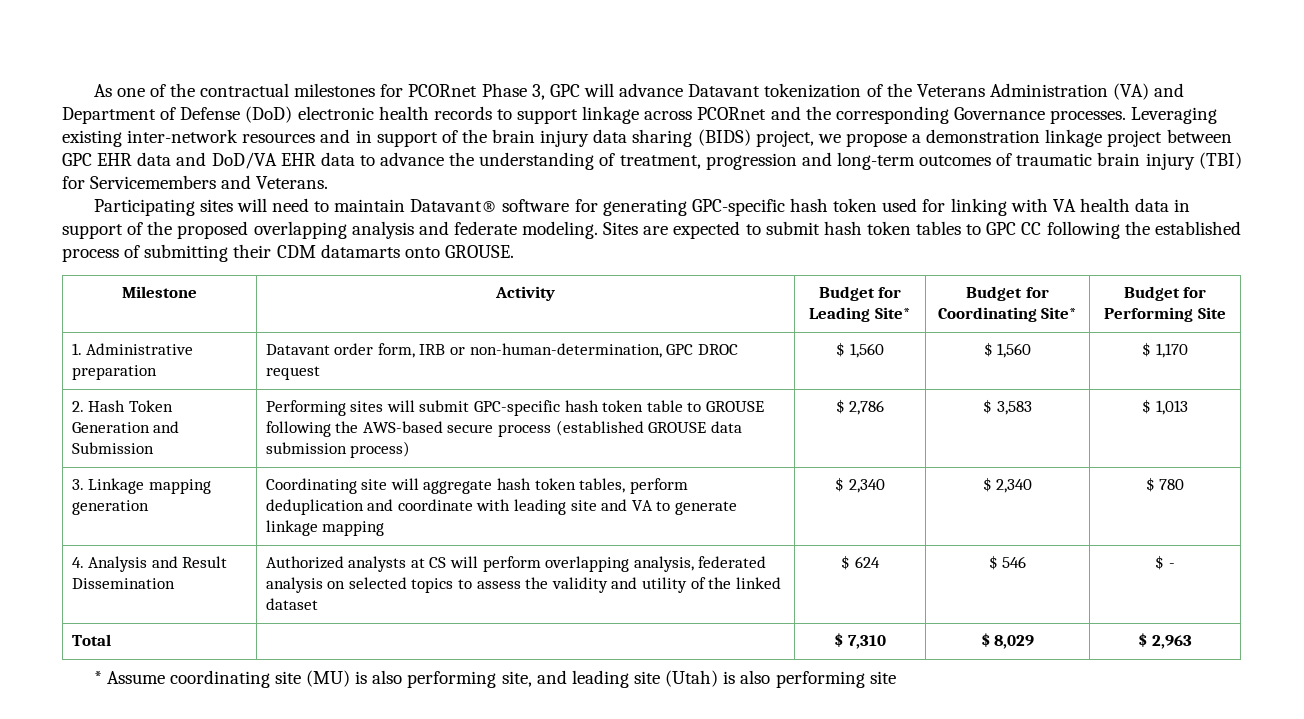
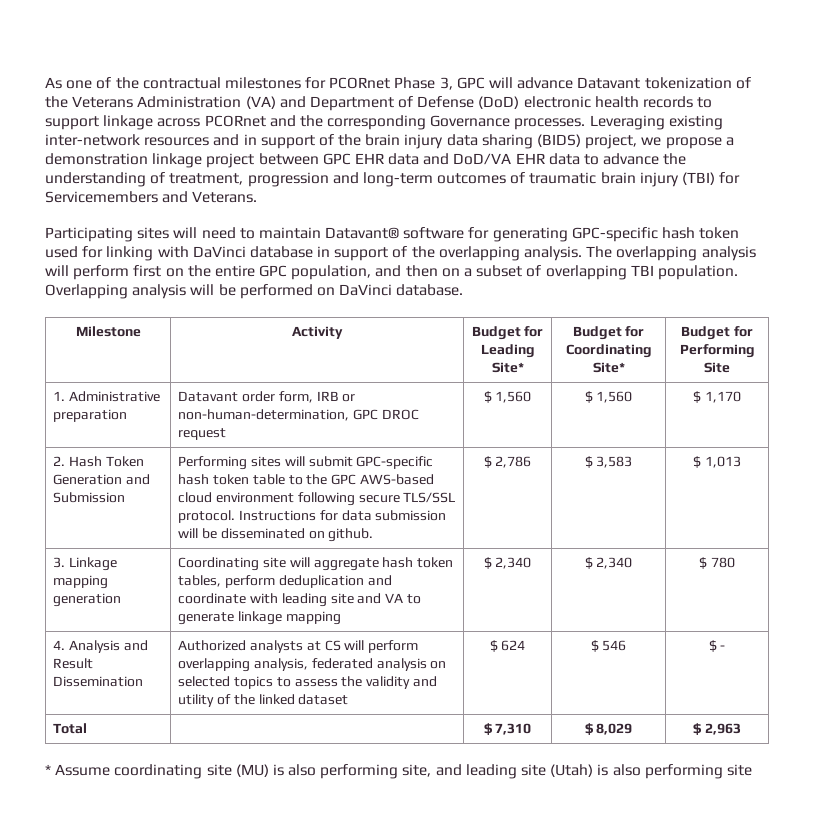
- Participating sites will need to maintain Datavant® software for generating GPC-specific hash token used for linking with VA health data in support of the proposed overlapping analysis and federate modeling. Sites are expected to submit hash token tables to GPC CC following the established process of submitting their CDM datamarts onto GROUSE.
+ Participating sites will need to maintain Datavant® software for generating GPC-specific hash token used for linking with DaVinci database in support of the overlapping analysis. The overlapping analysis will perform first on the entire GPC population, and then on a subset of overlapping TBI population. Overlapping analysis will be performed on DaVinci database.
- 2. Hash Token Generation and Submission | Performing sites will submit GPC-specific hash token table to GROUSE following the AWS-based secure process (established GROUSE data submission process) | $ 2,786 | $ 3,583 | $ 1,013
+ 2. Hash Token Generation and Submission | Performing sites will submit GPC-specific hash token table to the GPC AWS-based cloud environment following secure TLS/SSL protocol. Instructions for data submission will be disseminated on github. | $ 2,786 | $ 3,583 | $ 1,013

